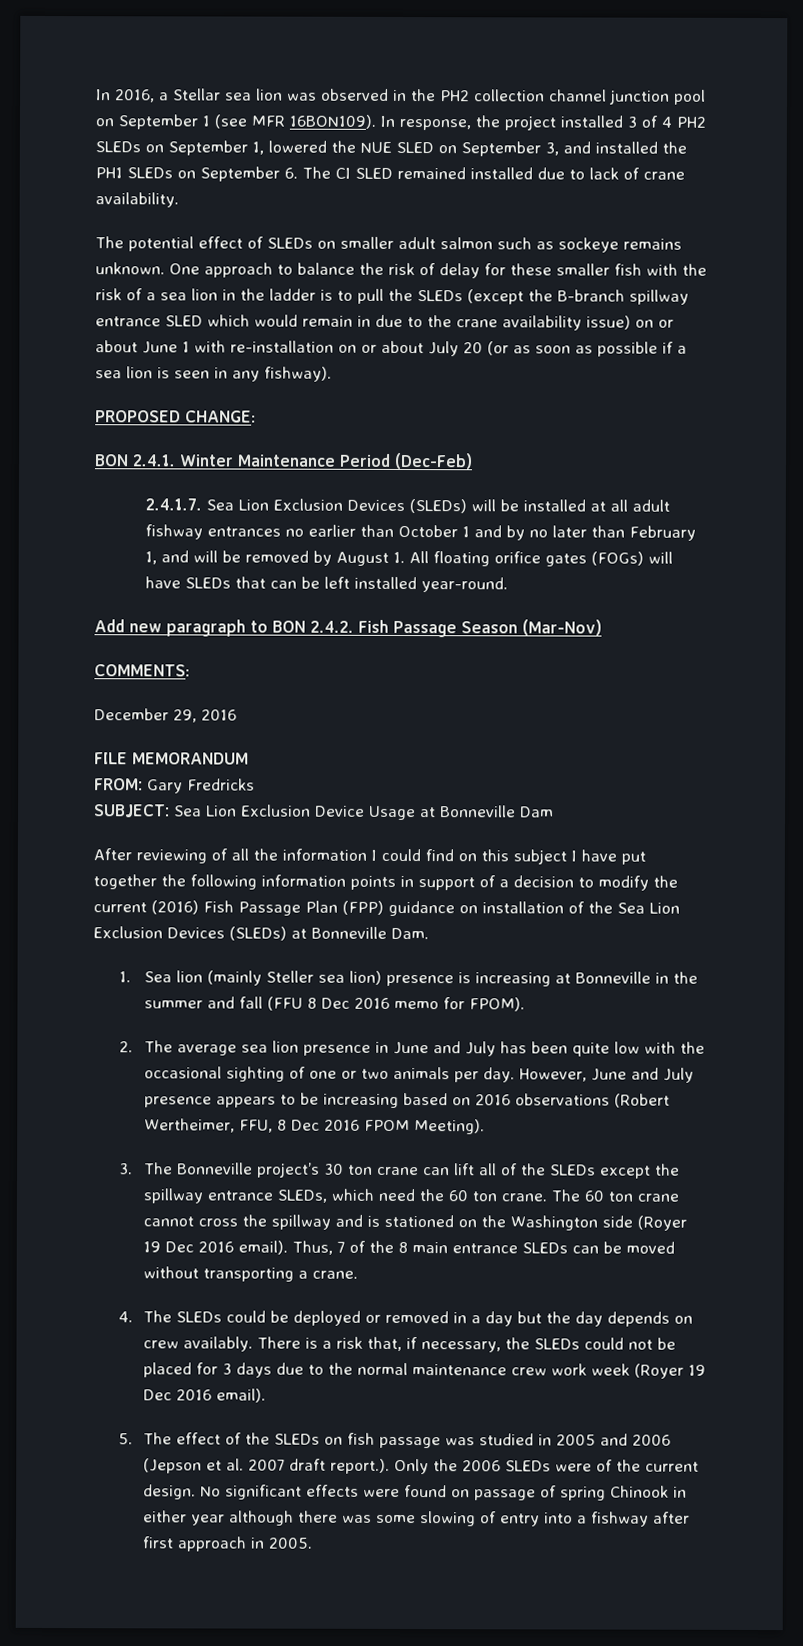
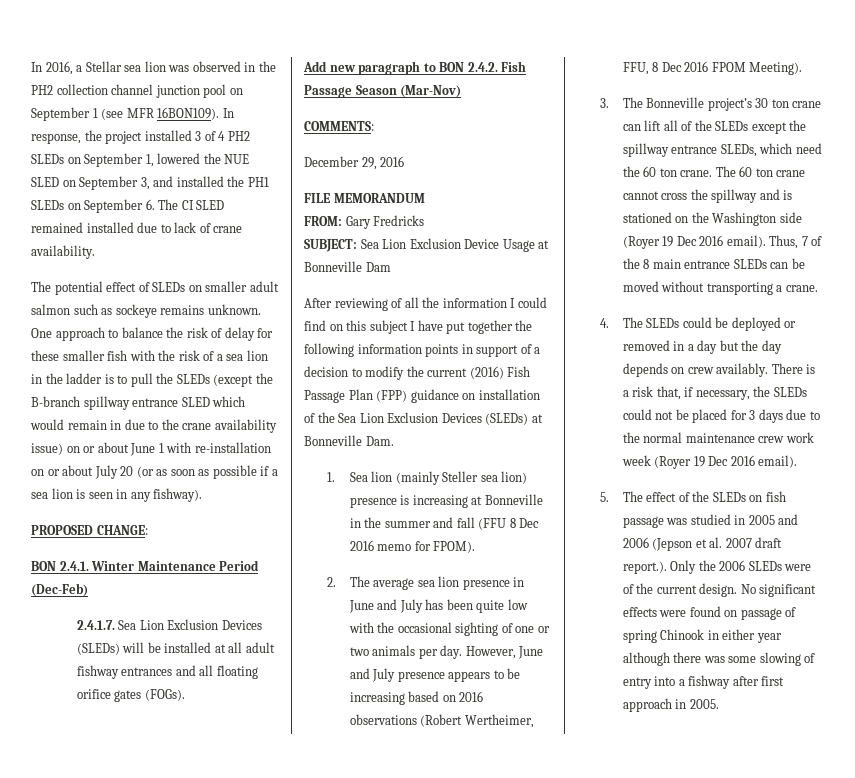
- 2.4.1.7. Sea Lion Exclusion Devices (SLEDs) will be installed at all adult fishway entrances no earlier than October 1 and by no later than February 1, and will be removed by August 1. All floating orifice gates (FOGs) will have SLEDs that can be left installed year-round.
+ 2.4.1.7. Sea Lion Exclusion Devices (SLEDs) will be installed at all adult fishway entrances and all floating orifice gates (FOGs).

